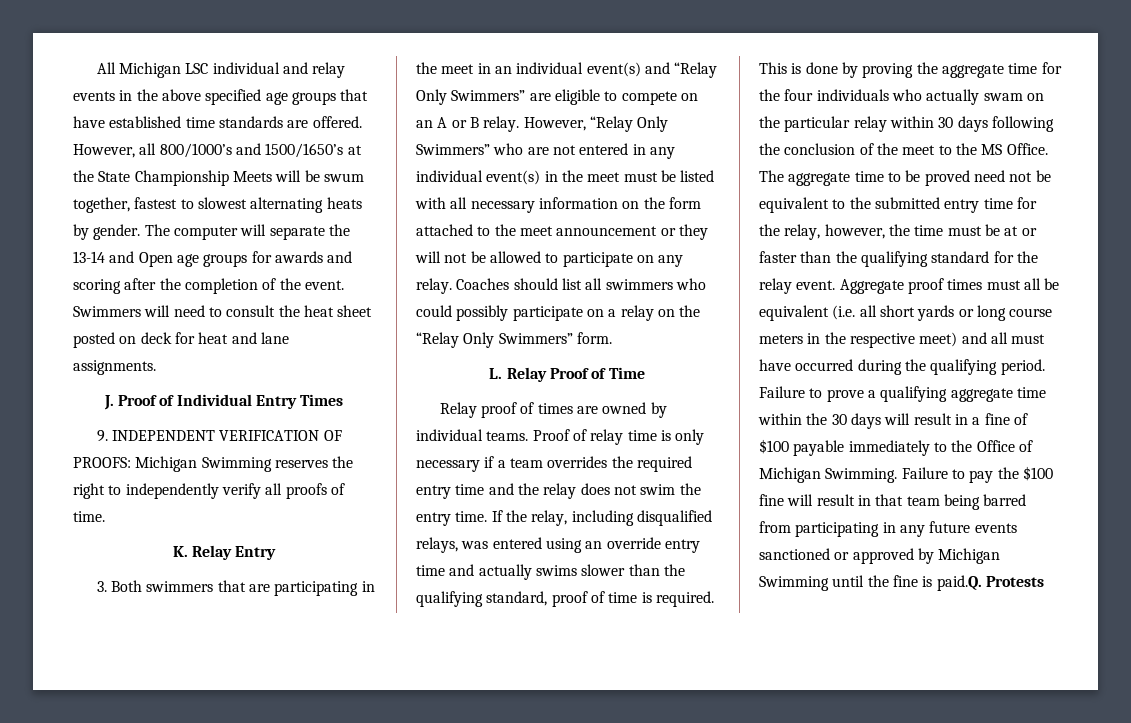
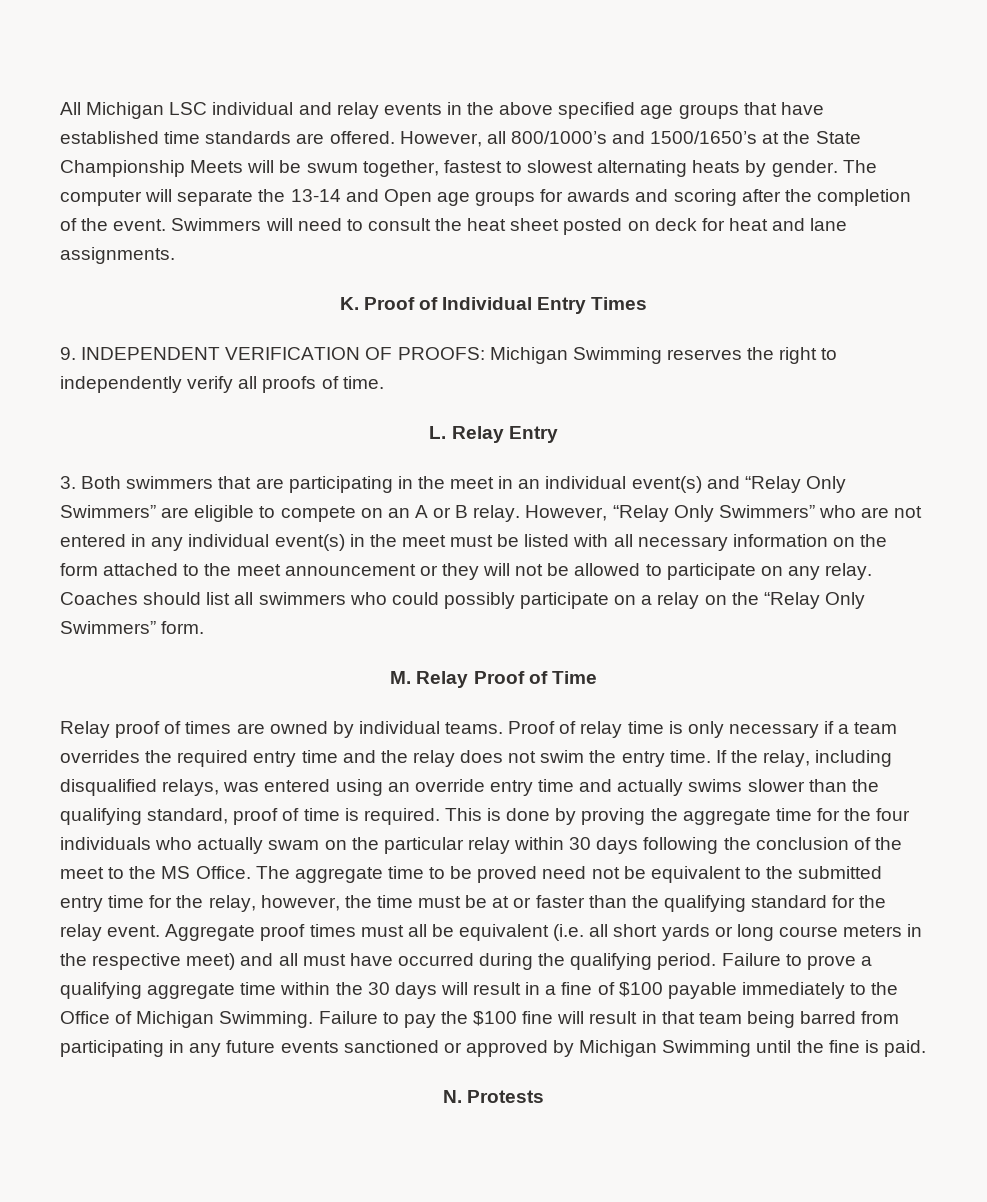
- J. Proof of Individual Entry Times
+ K. Proof of Individual Entry Times
- K. Relay Entry
+ L. Relay Entry
- L. Relay Proof of Time
+ M. Relay Proof of Time
- Failure to pay the $100 fine will result in that team being barred from participating in any future events sanctioned or approved by Michigan Swimming until the fine is paid.Q. Protests
+ Failure to pay the $100 fine will result in that team being barred from participating in any future events sanctioned or approved by Michigan Swimming until the fine is paid.
+ N. Protests

